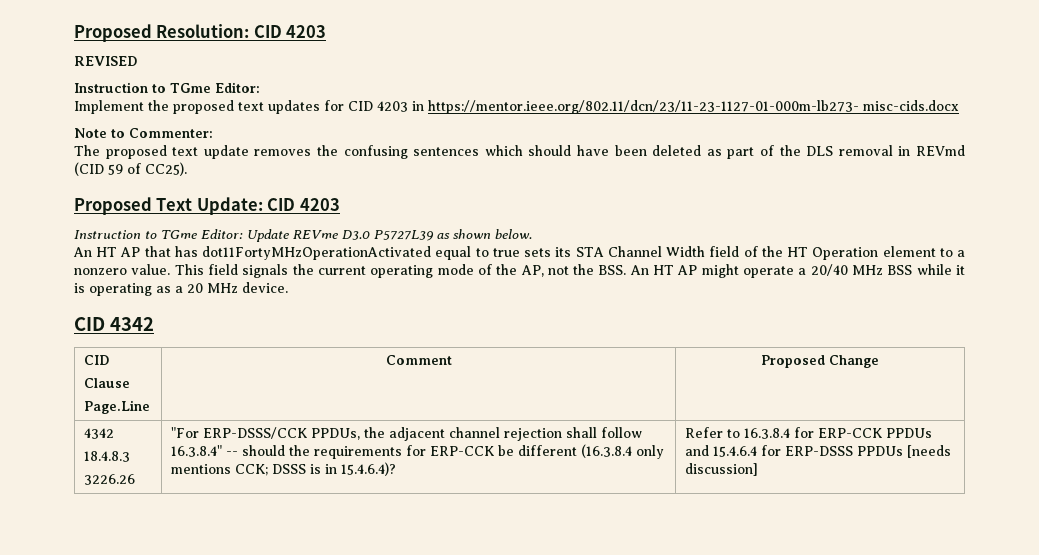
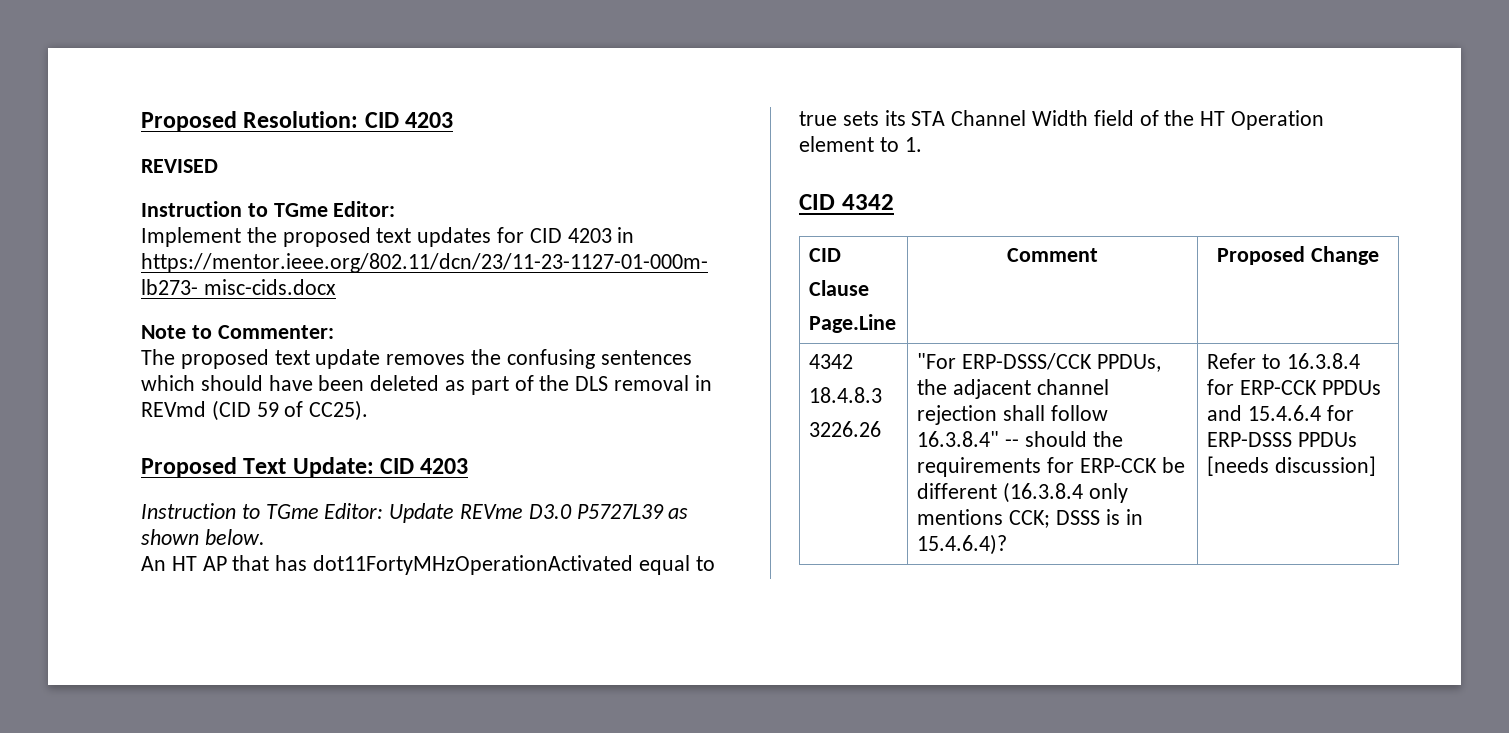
- An HT AP that has dot11FortyMHzOperationActivated equal to true sets its STA Channel Width field of the HT Operation element to a nonzero value. This field signals the current operating mode of the AP, not the BSS. An HT AP might operate a 20/40 MHz BSS while it is operating as a 20 MHz device.
+ An HT AP that has dot11FortyMHzOperationActivated equal to true sets its STA Channel Width field of the HT Operation element to 1.

